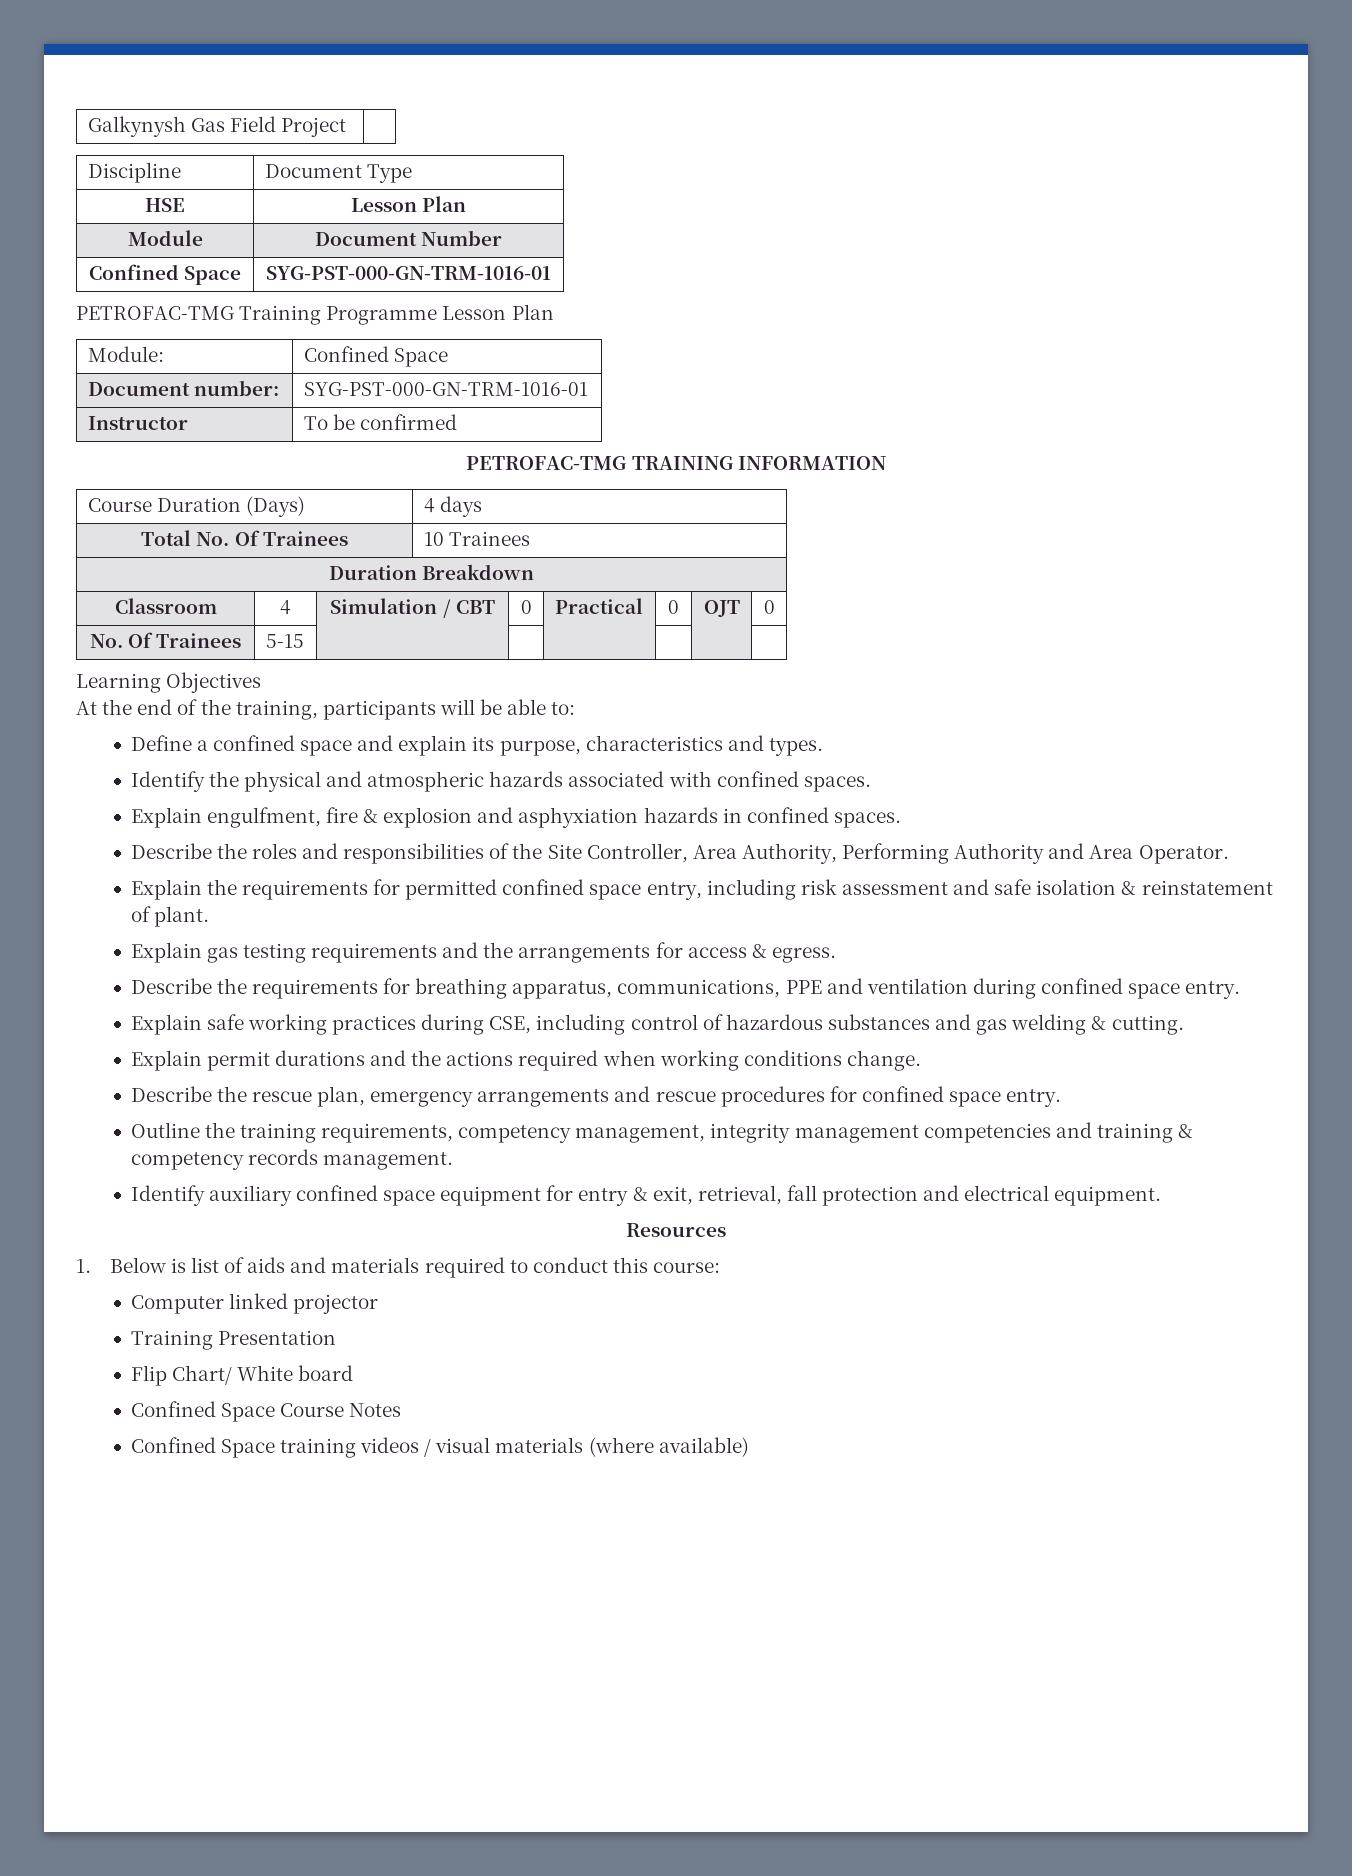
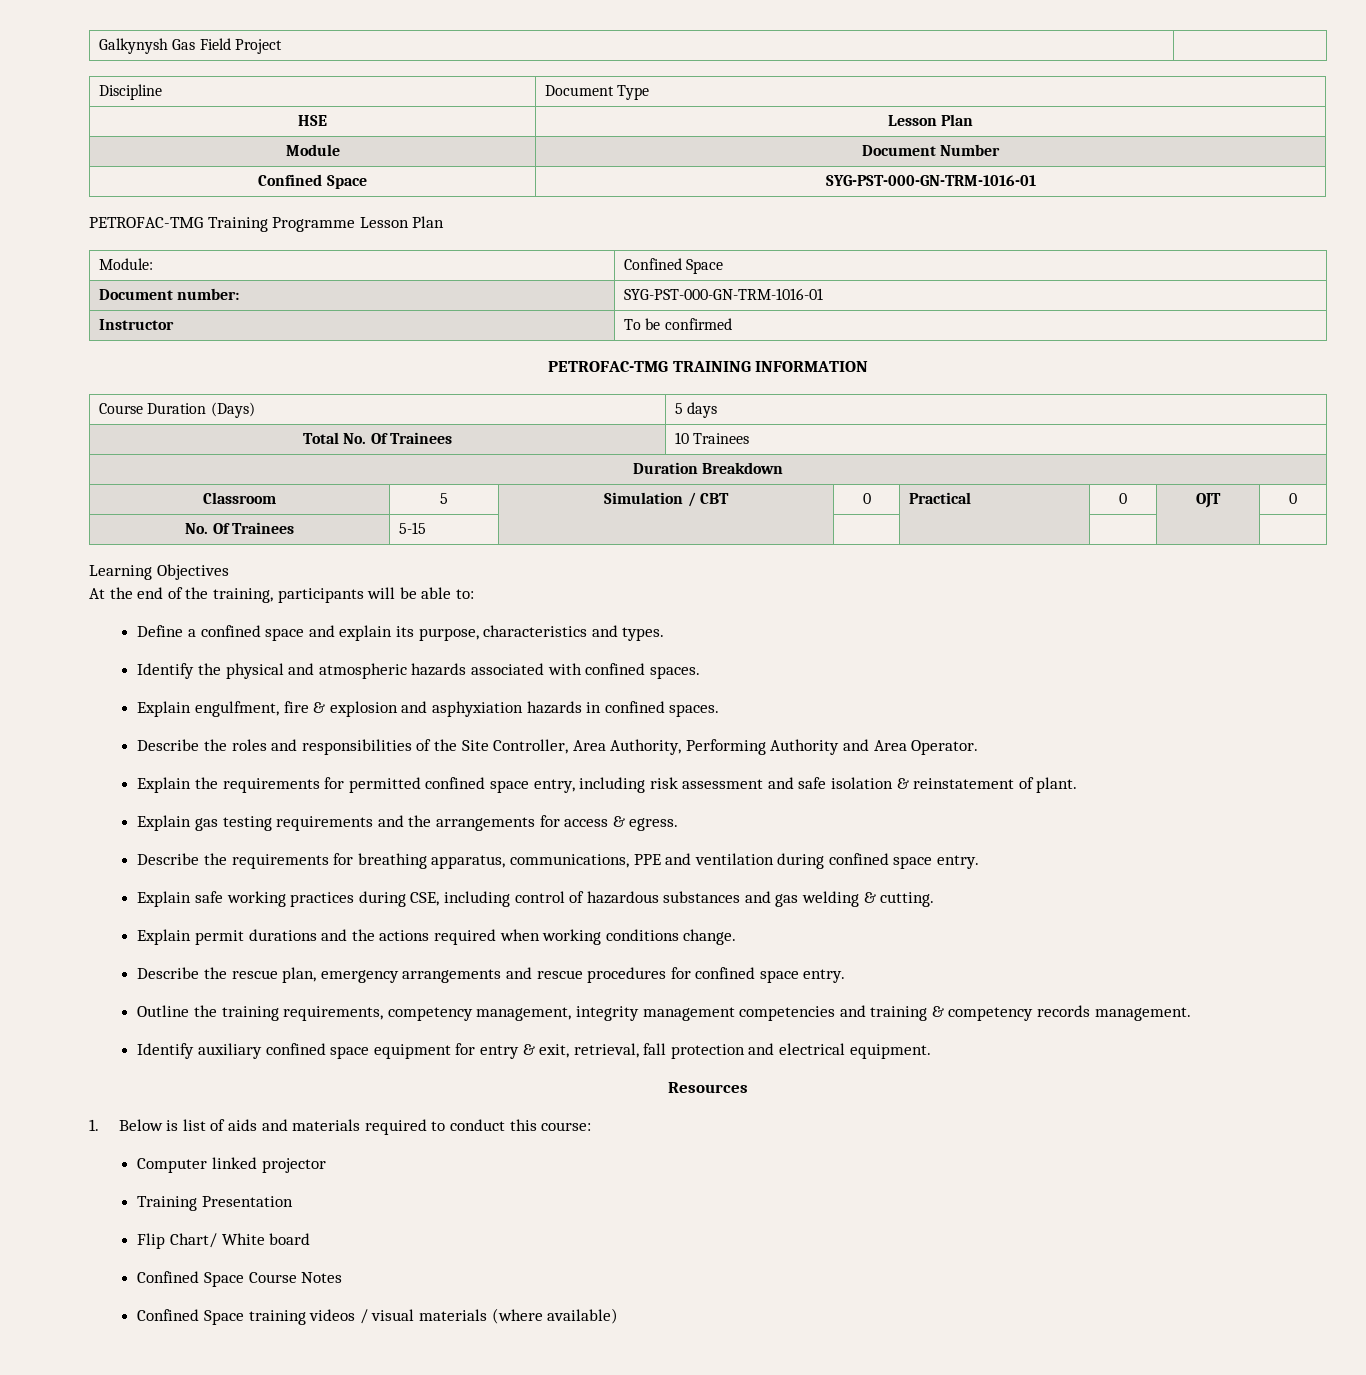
- Course Duration (Days) | 4 days
+ Course Duration (Days) | 5 days
- Classroom | 4 | Simulation / CBT | 0 | Practical | 0 | OJT | 0
+ Classroom | 5 | Simulation / CBT | 0 | Practical | 0 | OJT | 0

